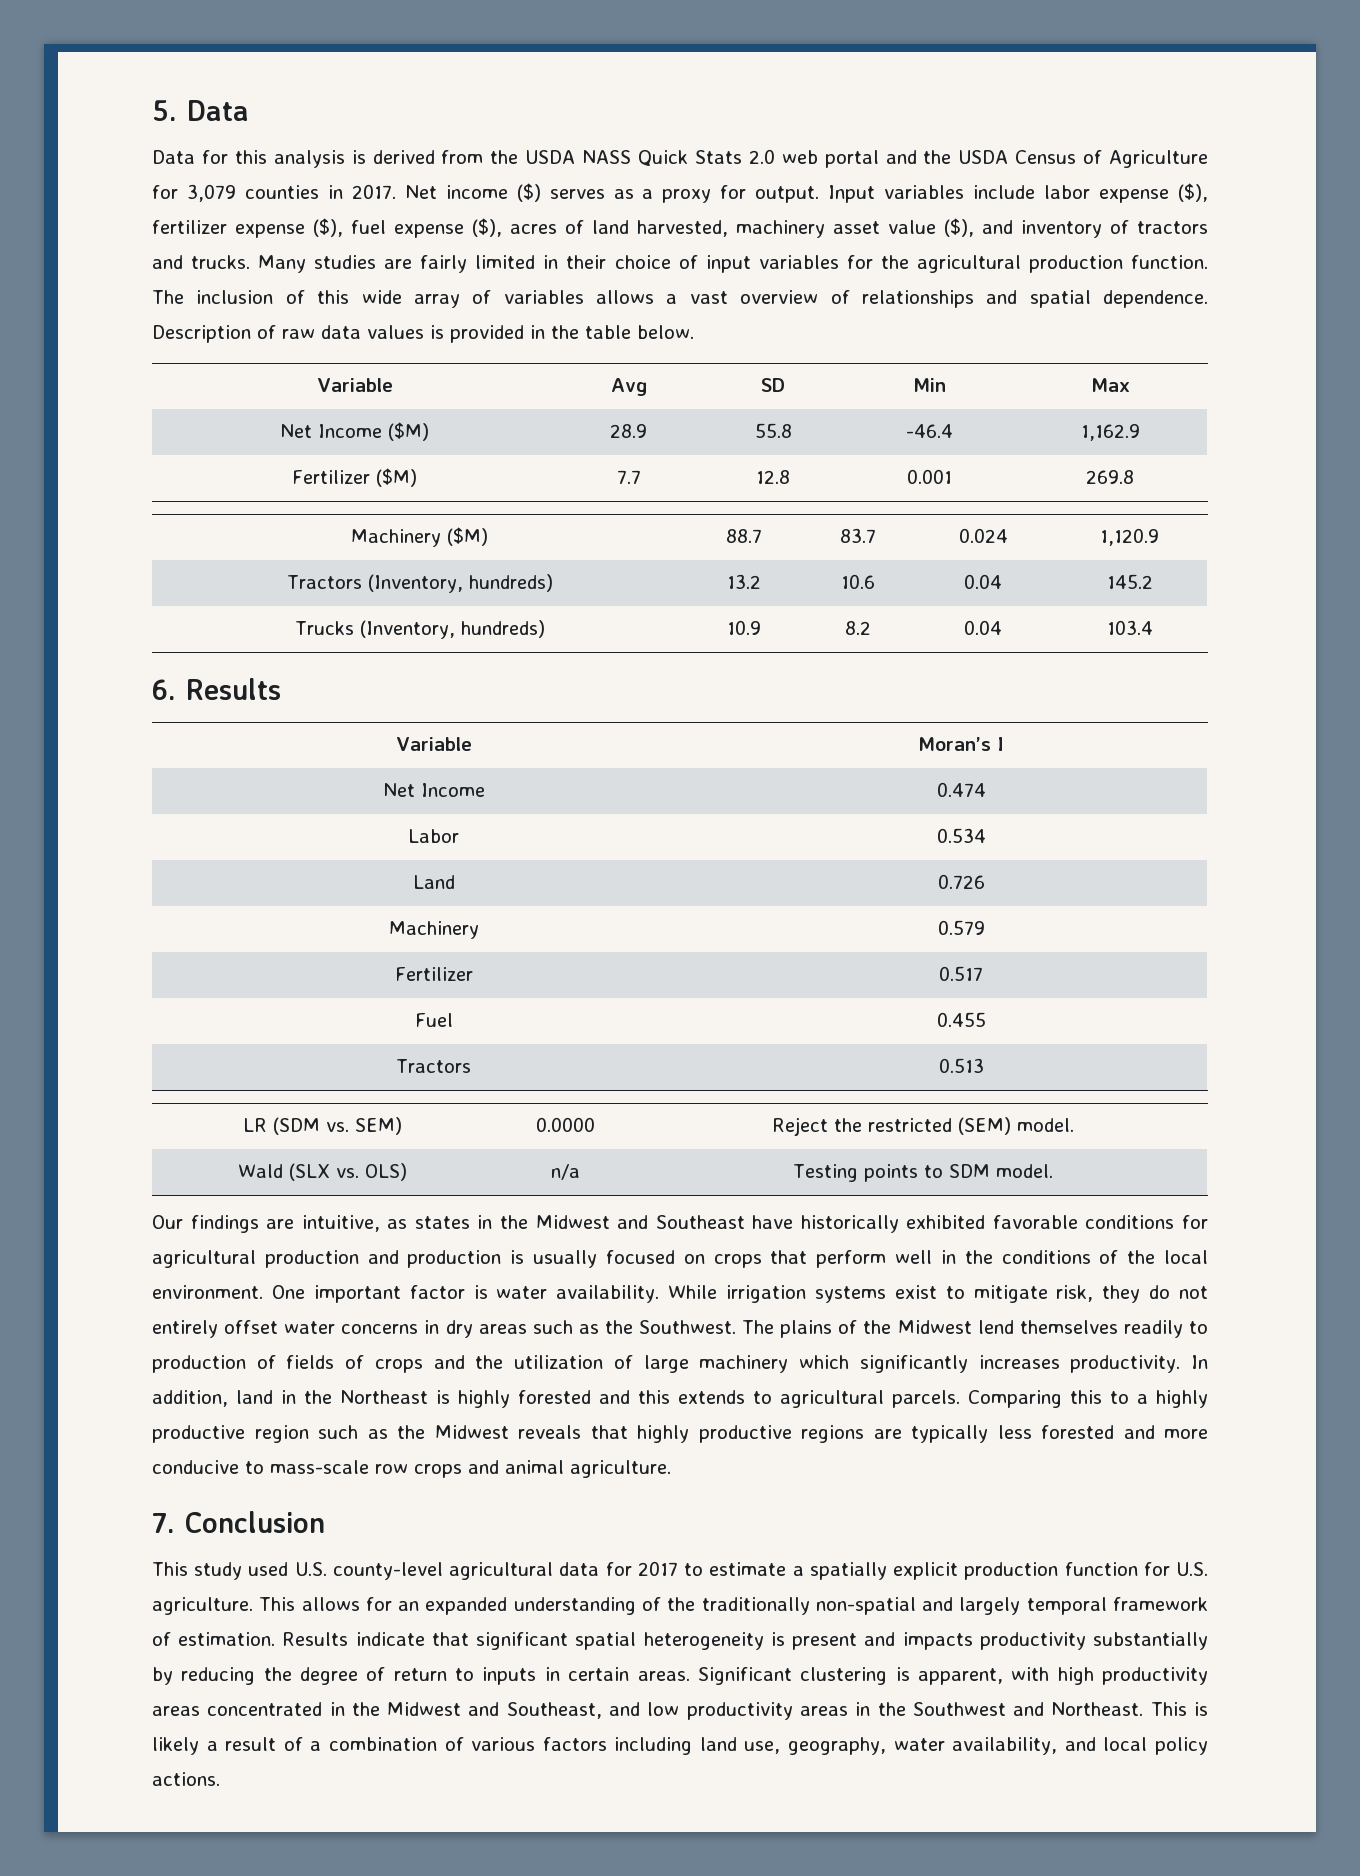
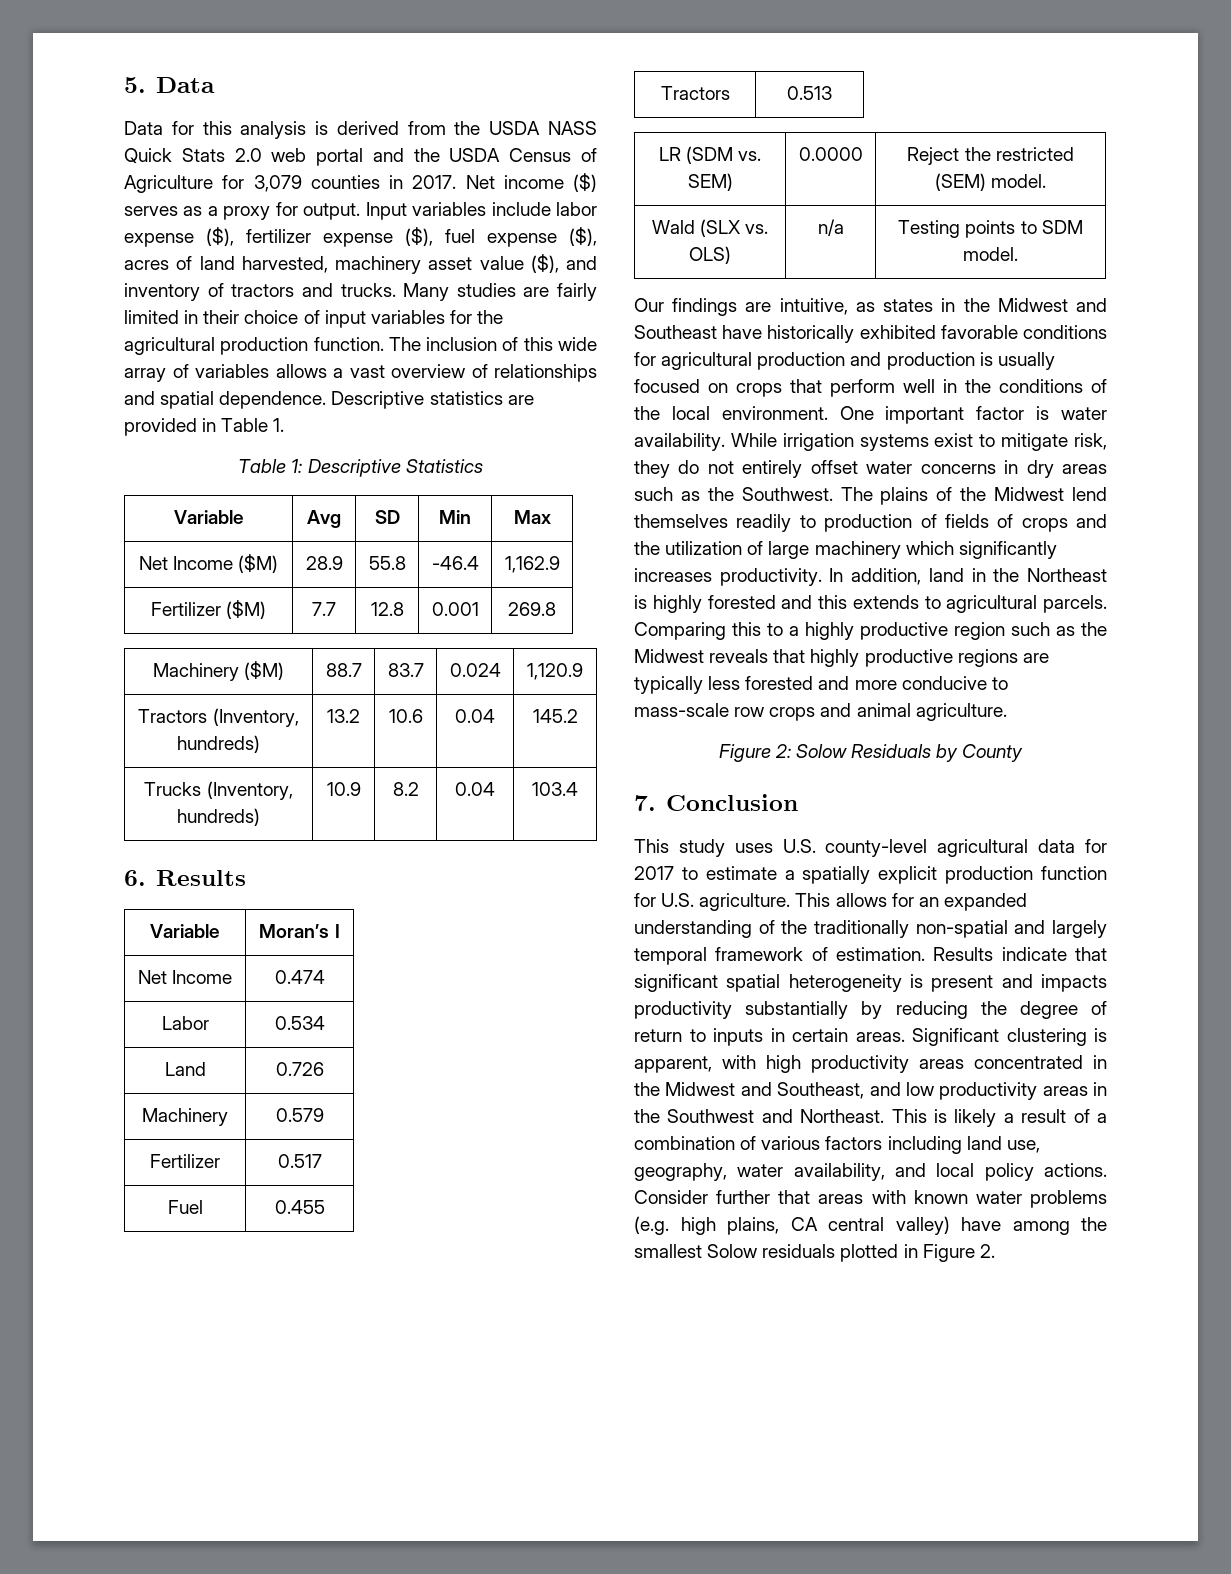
- Description of raw data values is provided in the table below.
+ Descriptive statistics are provided in Table 1.
+ Table 1: Descriptive Statistics
+ Figure 2: Solow Residuals by County
- This study used U.S. county-level agricultural data for 2017 to estimate a spatially explicit production function for U.S. agriculture.
+ This study uses U.S. county-level agricultural data for 2017 to estimate a spatially explicit production function for U.S. agriculture.
+ Consider further that areas with known water problems (e.g. high plains, CA central valley) have among the smallest Solow residuals plotted in Figure 2.

